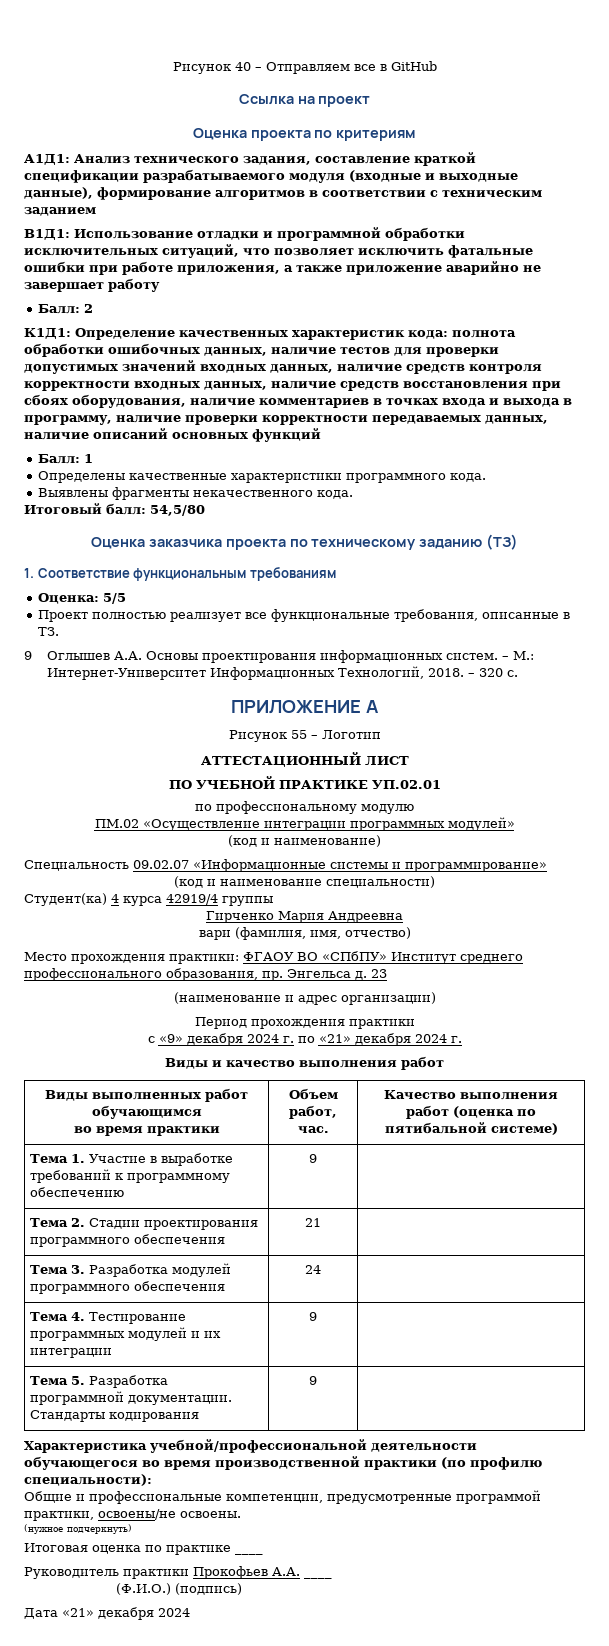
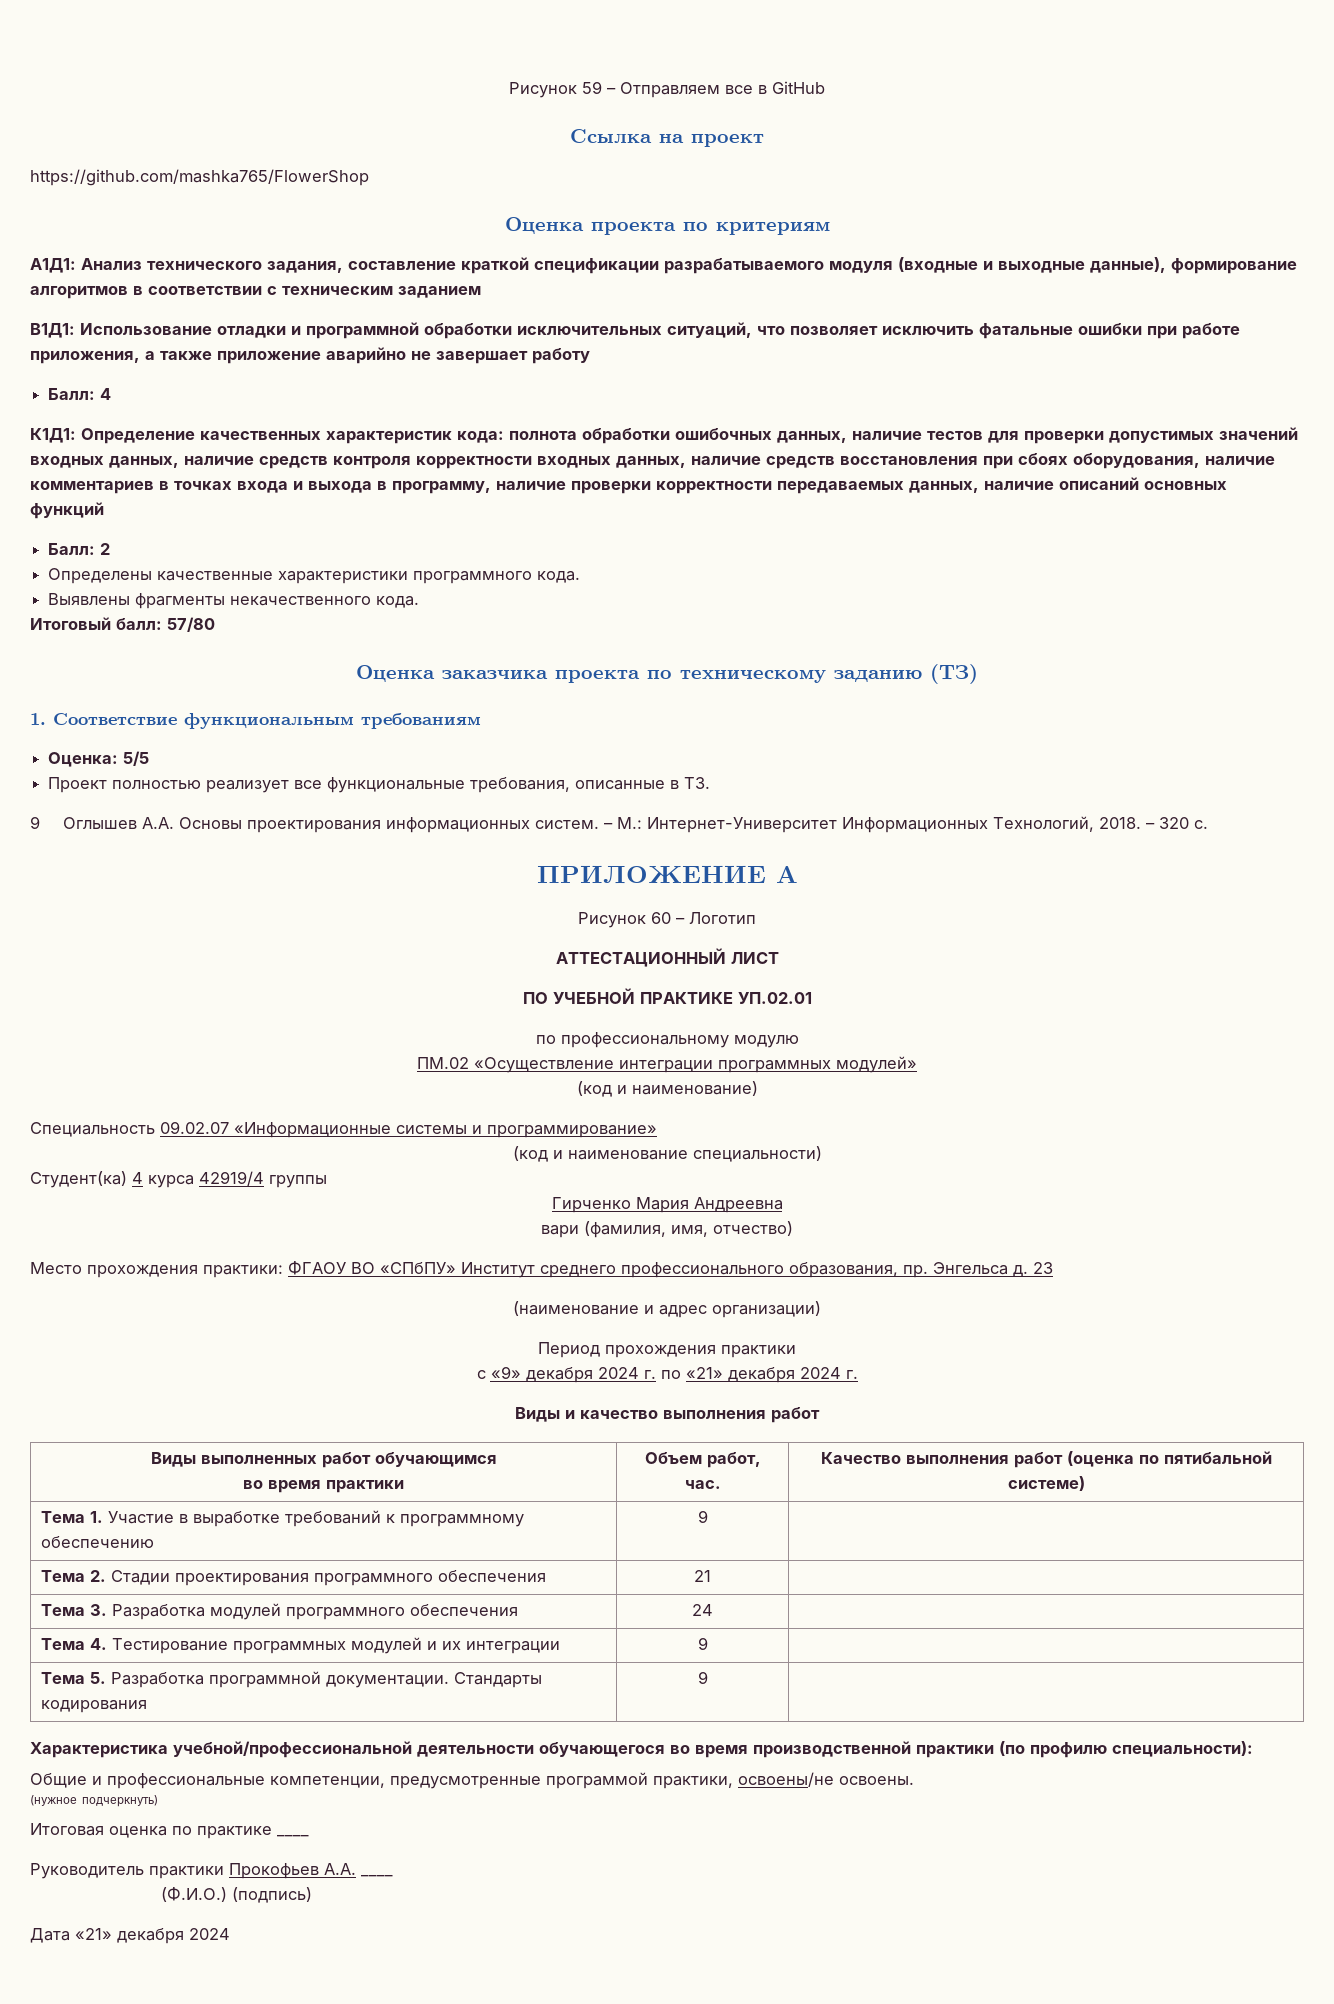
- Рисунок 40 – Отправляем все в GitHub
+ Рисунок 59 – Отправляем все в GitHub
+ https://github.com/mashka765/FlowerShop
- Балл: 2
+ Балл: 4
- Балл: 1
+ Балл: 2
- Итоговый балл: 54,5/80
+ Итоговый балл: 57/80
- Рисунок 55 – Логотип
+ Рисунок 60 – Логотип

